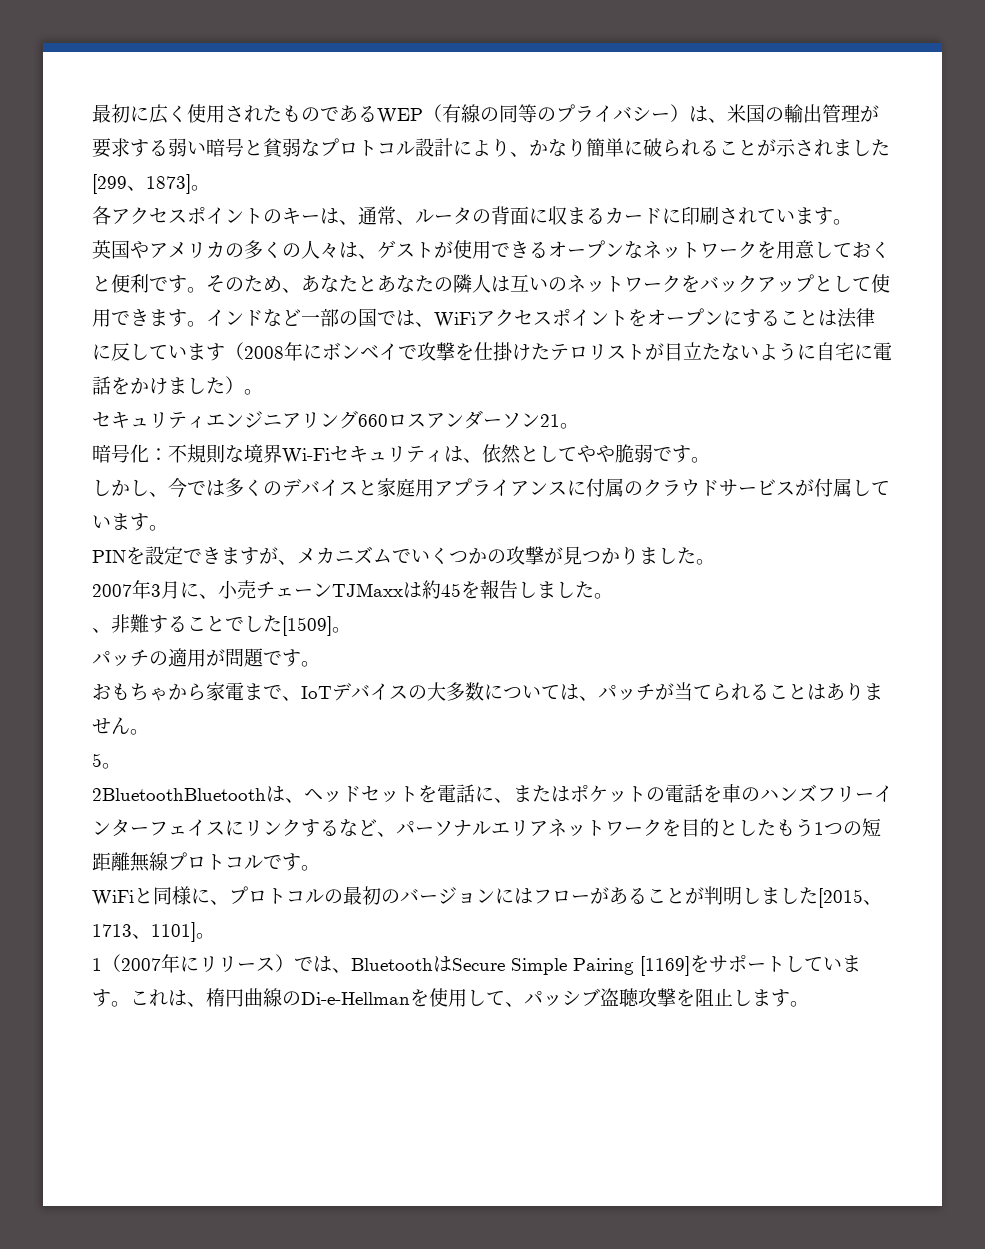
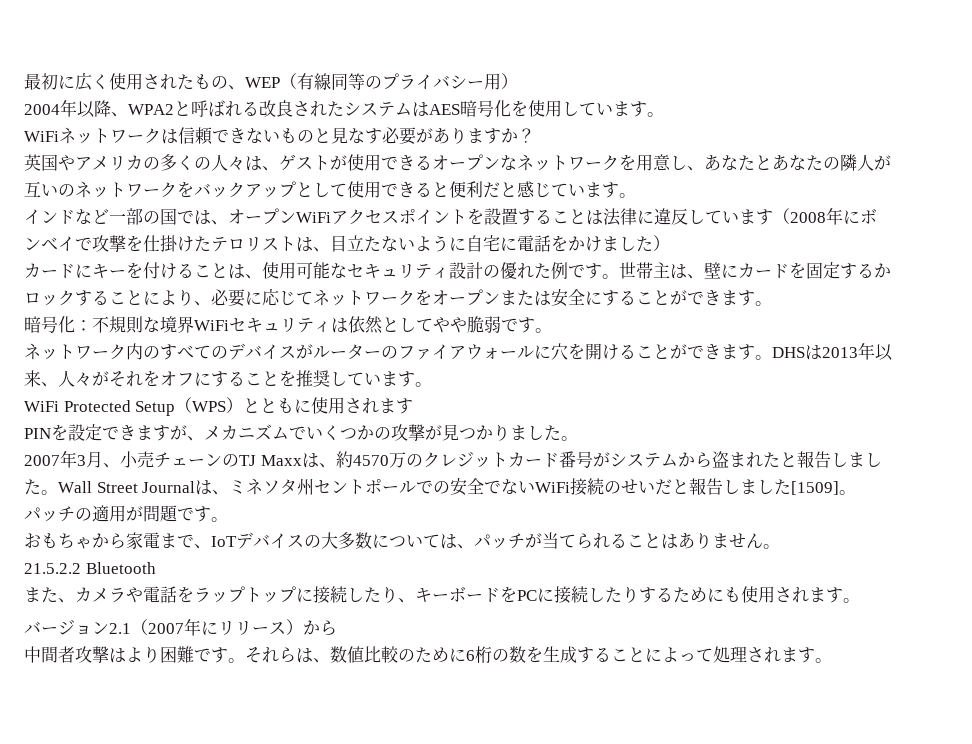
- 最初に広く使用されたものであるWEP（有線の同等のプライバシー）は、米国の輸出管理が要求する弱い暗号と貧弱なプロトコル設計により、かなり簡単に破られることが示されました[299、1873]。
- 各アクセスポイントのキーは、通常、ルータの背面に収まるカードに印刷されています。
+ 最初に広く使用されたもの、WEP（有線同等のプライバシー用）
+ 2004年以降、WPA2と呼ばれる改良されたシステムはAES暗号化を使用しています。
+ WiFiネットワークは信頼できないものと見なす必要がありますか？
- 英国やアメリカの多くの人々は、ゲストが使用できるオープンなネットワークを用意しておくと便利です。そのため、あなたとあなたの隣人は互いのネットワークをバックアップとして使用できます。インドなど一部の国では、WiFiアクセスポイントをオープンにすることは法律に反しています（2008年にボンベイで攻撃を仕掛けたテロリストが目立たないように自宅に電話をかけました）。
- セキュリティエンジニアリング660ロスアンダーソン21。
+ 英国やアメリカの多くの人々は、ゲストが使用できるオープンなネットワークを用意し、あなたとあなたの隣人が互いのネットワークをバックアップとして使用できると便利だと感じています。
+ インドなど一部の国では、オープンWiFiアクセスポイントを設置することは法律に違反しています（2008年にボンベイで攻撃を仕掛けたテロリストは、目立たないように自宅に電話をかけました）
+ カードにキーを付けることは、使用可能なセキュリティ設計の優れた例です。世帯主は、壁にカードを固定するかロックすることにより、必要に応じてネットワークをオープンまたは安全にすることができます。
- 暗号化：不規則な境界Wi-Fiセキュリティは、依然としてやや脆弱です。
+ 暗号化：不規則な境界WiFiセキュリティは依然としてやや脆弱です。
- しかし、今では多くのデバイスと家庭用アプライアンスに付属のクラウドサービスが付属しています。
+ ネットワーク内のすべてのデバイスがルーターのファイアウォールに穴を開けることができます。DHSは2013年以来、人々がそれをオフにすることを推奨しています。
+ WiFi Protected Setup（WPS）とともに使用されます
- 2007年3月に、小売チェーンTJMaxxは約45を報告しました。
- 、非難することでした[1509]。
+ 2007年3月、小売チェーンのTJ Maxxは、約4570万のクレジットカード番号がシステムから盗まれたと報告しました。Wall Street Journalは、ミネソタ州セントポールでの安全でないWiFi接続のせいだと報告しました[1509]。
- 5。
- 2BluetoothBluetoothは、ヘッドセットを電話に、またはポケットの電話を車のハンズフリーインターフェイスにリンクするなど、パーソナルエリアネットワークを目的としたもう1つの短距離無線プロトコルです。
- WiFiと同様に、プロトコルの最初のバージョンにはフローがあることが判明しました[2015、1713、1101]。
- 1（2007年にリリース）では、BluetoothはSecure Simple Pairing [1169]をサポートしています。これは、楕円曲線のDi-e-Hellmanを使用して、パッシブ盗聴攻撃を阻止します。
+ 21.5.2.2 Bluetooth
+ また、カメラや電話をラップトップに接続したり、キーボードをPCに接続したりするためにも使用されます。
+ バージョン2.1（2007年にリリース）から
+ 中間者攻撃はより困難です。それらは、数値比較のために6桁の数を生成することによって処理されます。

